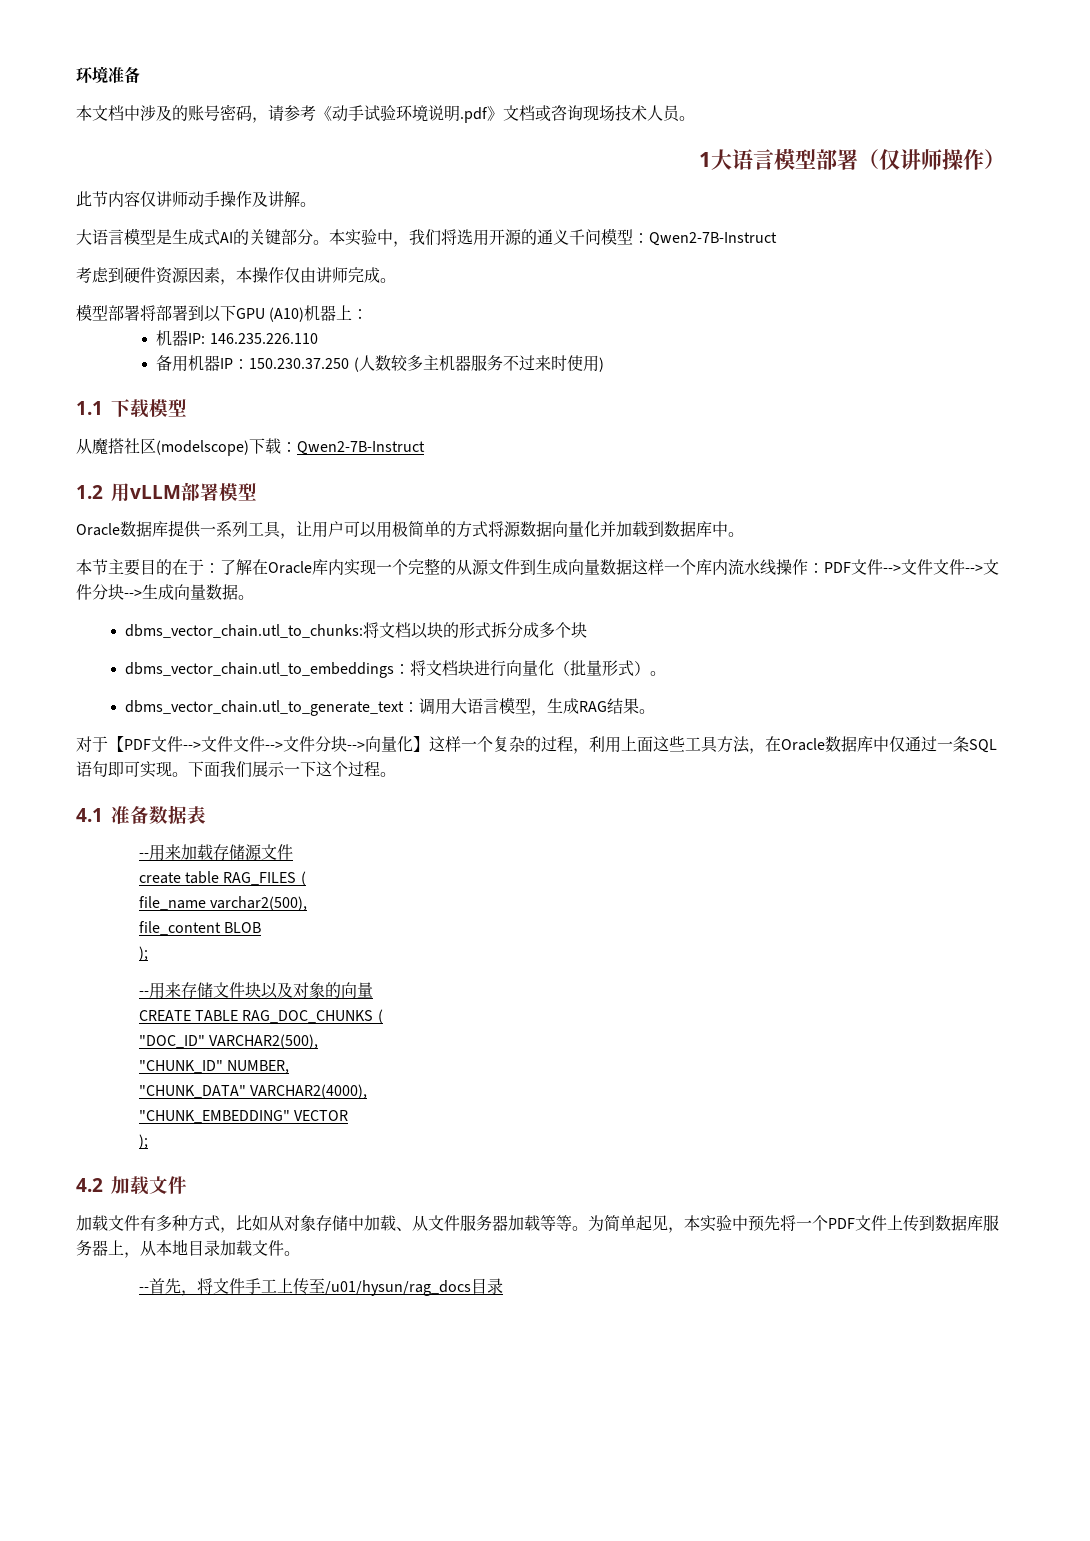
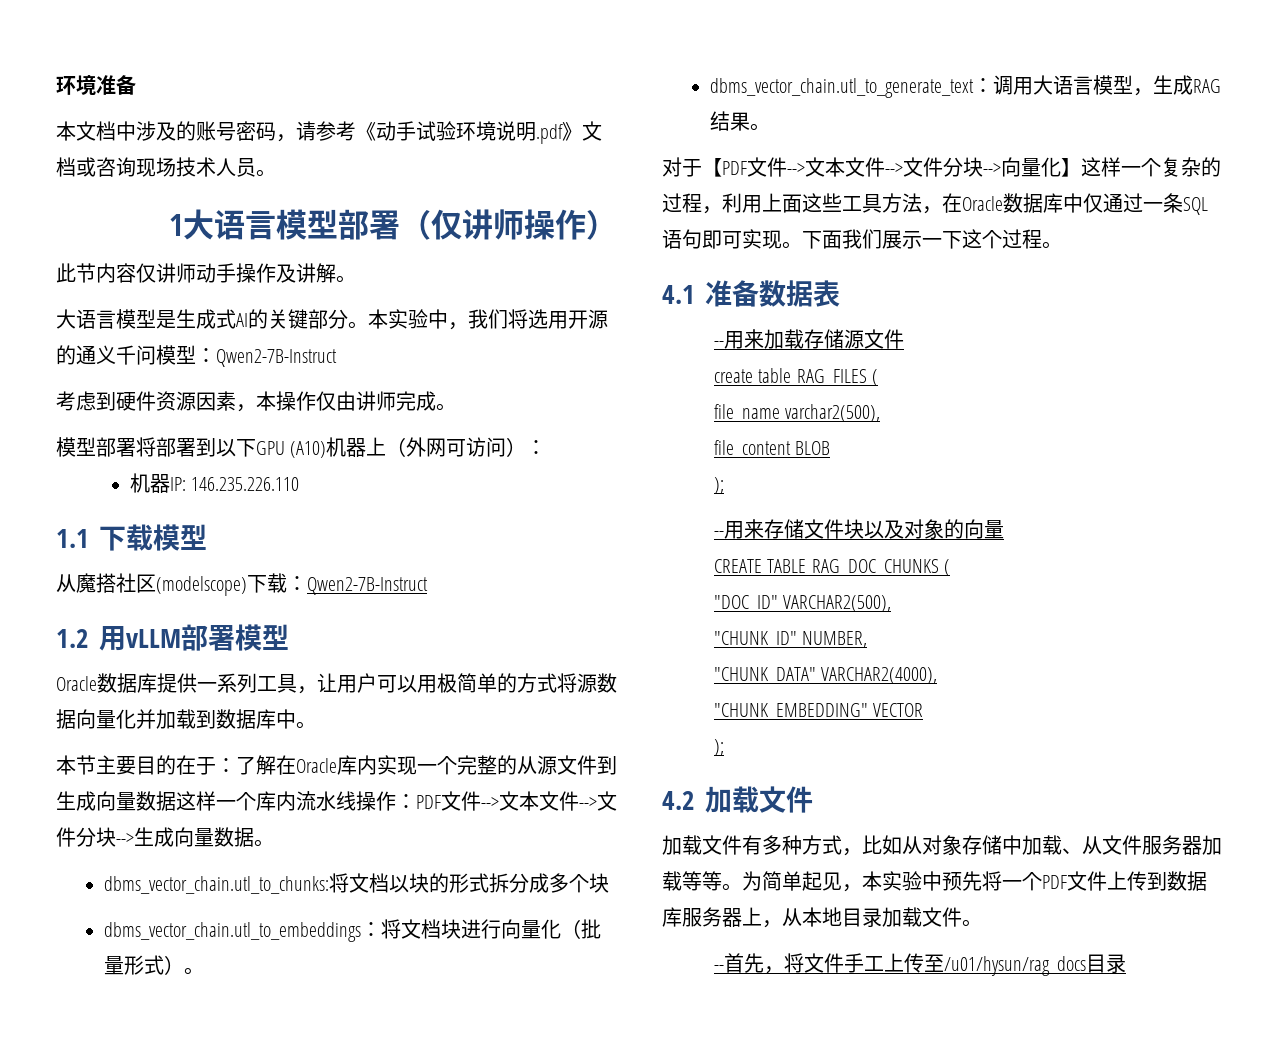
- 模型部署将部署到以下GPU (A10)机器上：
+ 模型部署将部署到以下GPU (A10)机器上（外网可访问）：
- 备用机器IP：150.230.37.250 (人数较多主机器服务不过来时使用)
- 本节主要目的在于：了解在Oracle库内实现一个完整的从源文件到生成向量数据这样一个库内流水线操作：PDF文件-->文件文件-->文件分块-->生成向量数据。
+ 本节主要目的在于：了解在Oracle库内实现一个完整的从源文件到生成向量数据这样一个库内流水线操作：PDF文件-->文本文件-->文件分块-->生成向量数据。
- 对于【PDF文件-->文件文件-->文件分块-->向量化】这样一个复杂的过程，利用上面这些工具方法，在Oracle数据库中仅通过一条SQL语句即可实现。
+ 对于【PDF文件-->文本文件-->文件分块-->向量化】这样一个复杂的过程，利用上面这些工具方法，在Oracle数据库中仅通过一条SQL语句即可实现。

